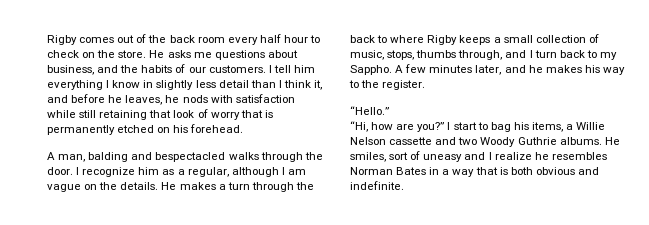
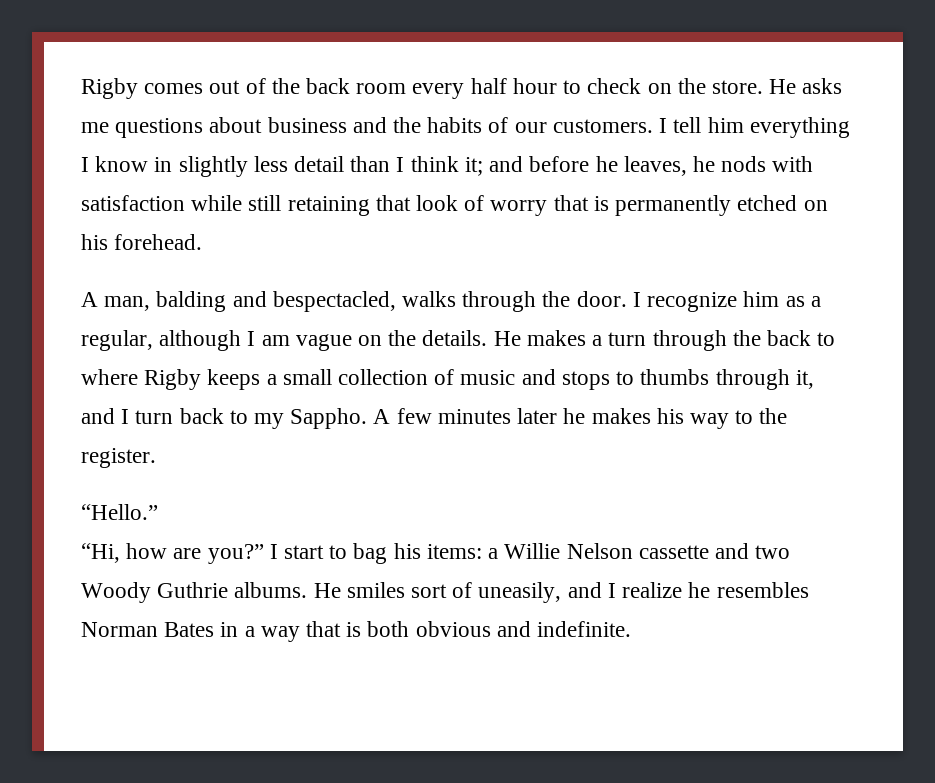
- He asks me questions about business, and the habits of our customers.
+ He asks me questions about business and the habits of our customers.
- I tell him everything I know in slightly less detail than I think it, and before he leaves, he nods with satisfaction while still retaining that look of worry that is permanently etched on his forehead.
+ I tell him everything I know in slightly less detail than I think it; and before he leaves, he nods with satisfaction while still retaining that look of worry that is permanently etched on his forehead.
- A man, balding and bespectacled walks through the door.
+ A man, balding and bespectacled, walks through the door.
- He makes a turn through the back to where Rigby keeps a small collection of music, stops, thumbs through, and I turn back to my Sappho.
+ He makes a turn through the back to where Rigby keeps a small collection of music and stops to thumbs through it, and I turn back to my Sappho.
- A few minutes later, and he makes his way to the register.
+ A few minutes later he makes his way to the register.
- I start to bag his items, a Willie Nelson cassette and two Woody Guthrie albums.
+ I start to bag his items: a Willie Nelson cassette and two Woody Guthrie albums.
- He smiles, sort of uneasy and I realize he resembles Norman Bates in a way that is both obvious and indefinite.
+ He smiles sort of uneasily, and I realize he resembles Norman Bates in a way that is both obvious and indefinite.

